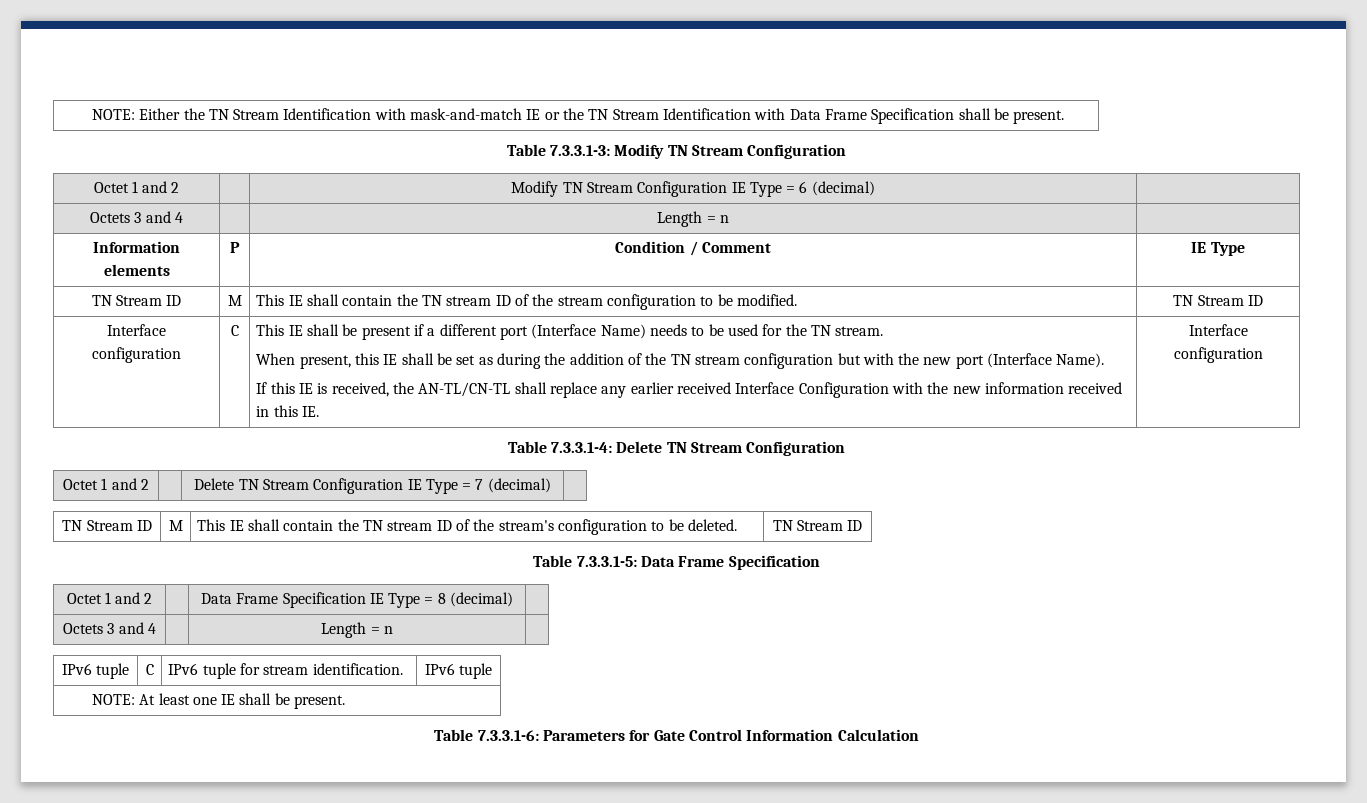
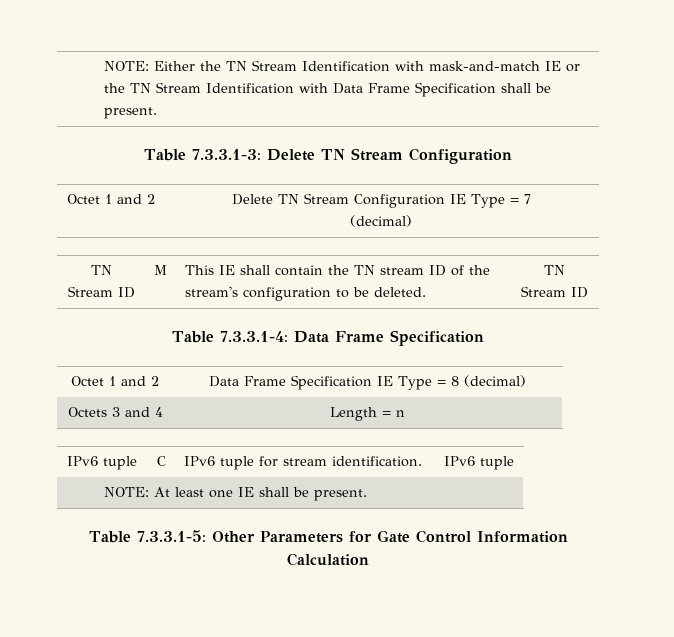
- Table 7.3.3.1-3: Modify TN Stream Configuration
- Octet 1 and 2 | | Modify TN Stream Configuration IE Type = 6 (decimal) |
- Octets 3 and 4 | | Length = n |
- Information elements | P | Condition / Comment | IE Type
- TN Stream ID | M | This IE shall contain the TN stream ID of the stream configuration to be modified. | TN Stream ID
- Interface configuration | C | This IE shall be present if a different port (Interface Name) needs to be used for the TN stream.
- When present, this IE shall be set as during the addition of the TN stream configuration but with the new port (Interface Name).
- If this IE is received, the AN-TL/CN-TL shall replace any earlier received Interface Configuration with the new information received in this IE. | Interface configuration
- Table 7.3.3.1-4: Delete TN Stream Configuration
+ Table 7.3.3.1-3: Delete TN Stream Configuration
- Table 7.3.3.1-5: Data Frame Specification
+ Table 7.3.3.1-4: Data Frame Specification
- Table 7.3.3.1-6: Parameters for Gate Control Information Calculation
+ Table 7.3.3.1-5: Other Parameters for Gate Control Information Calculation

